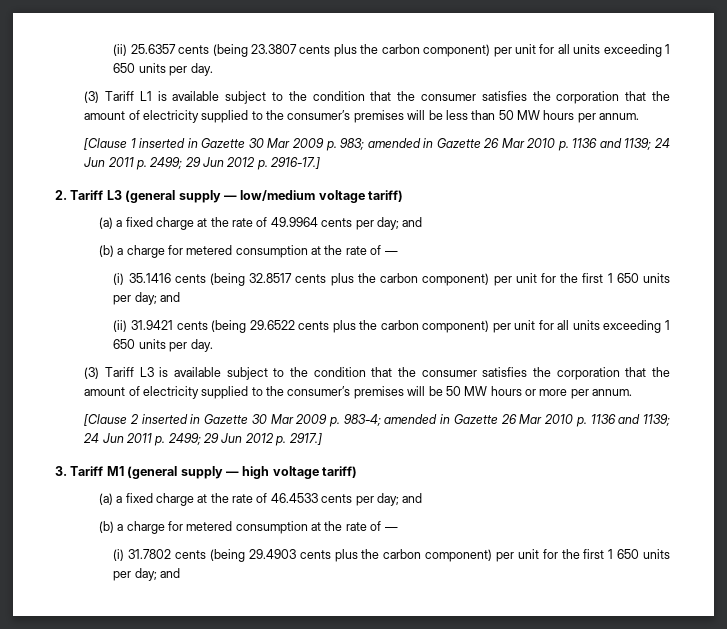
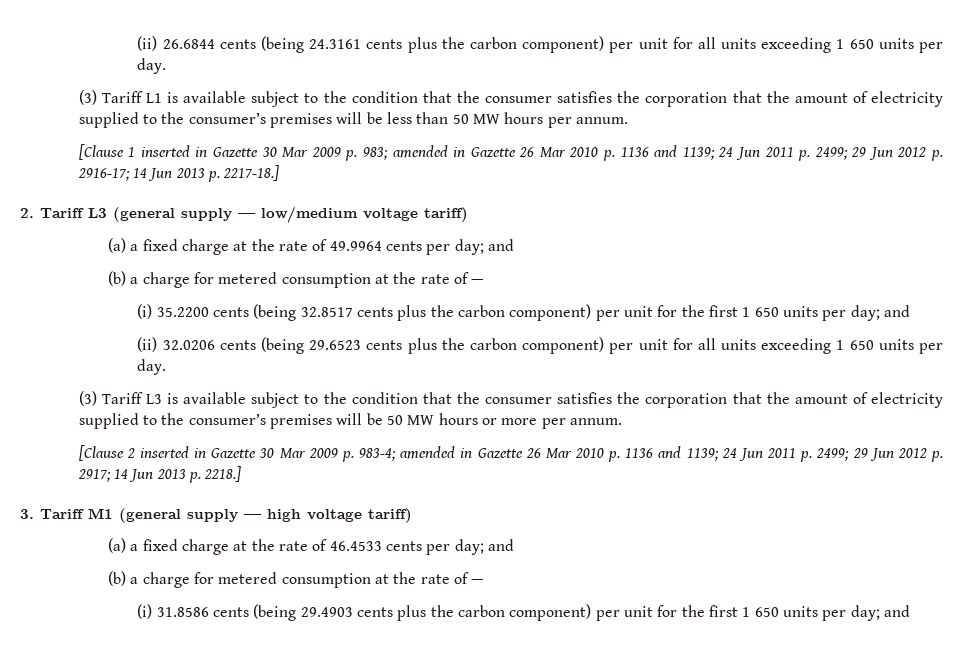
- (ii) 25.6357 cents (being 23.3807 cents plus the carbon component) per unit for all units exceeding 1 650 units per day.
+ (ii) 26.6844 cents (being 24.3161 cents plus the carbon component) per unit for all units exceeding 1 650 units per day.
- [Clause 1 inserted in Gazette 30 Mar 2009 p. 983; amended in Gazette 26 Mar 2010 p. 1136 and 1139; 24 Jun 2011 p. 2499; 29 Jun 2012 p. 2916-17.]
+ [Clause 1 inserted in Gazette 30 Mar 2009 p. 983; amended in Gazette 26 Mar 2010 p. 1136 and 1139; 24 Jun 2011 p. 2499; 29 Jun 2012 p. 2916-17; 14 Jun 2013 p. 2217-18.]
- (i) 35.1416 cents (being 32.8517 cents plus the carbon component) per unit for the first 1 650 units per day; and
+ (i) 35.2200 cents (being 32.8517 cents plus the carbon component) per unit for the first 1 650 units per day; and
- (ii) 31.9421 cents (being 29.6522 cents plus the carbon component) per unit for all units exceeding 1 650 units per day.
+ (ii) 32.0206 cents (being 29.6523 cents plus the carbon component) per unit for all units exceeding 1 650 units per day.
- [Clause 2 inserted in Gazette 30 Mar 2009 p. 983-4; amended in Gazette 26 Mar 2010 p. 1136 and 1139; 24 Jun 2011 p. 2499; 29 Jun 2012 p. 2917.]
+ [Clause 2 inserted in Gazette 30 Mar 2009 p. 983-4; amended in Gazette 26 Mar 2010 p. 1136 and 1139; 24 Jun 2011 p. 2499; 29 Jun 2012 p. 2917; 14 Jun 2013 p. 2218.]
- (i) 31.7802 cents (being 29.4903 cents plus the carbon component) per unit for the first 1 650 units per day; and
+ (i) 31.8586 cents (being 29.4903 cents plus the carbon component) per unit for the first 1 650 units per day; and

